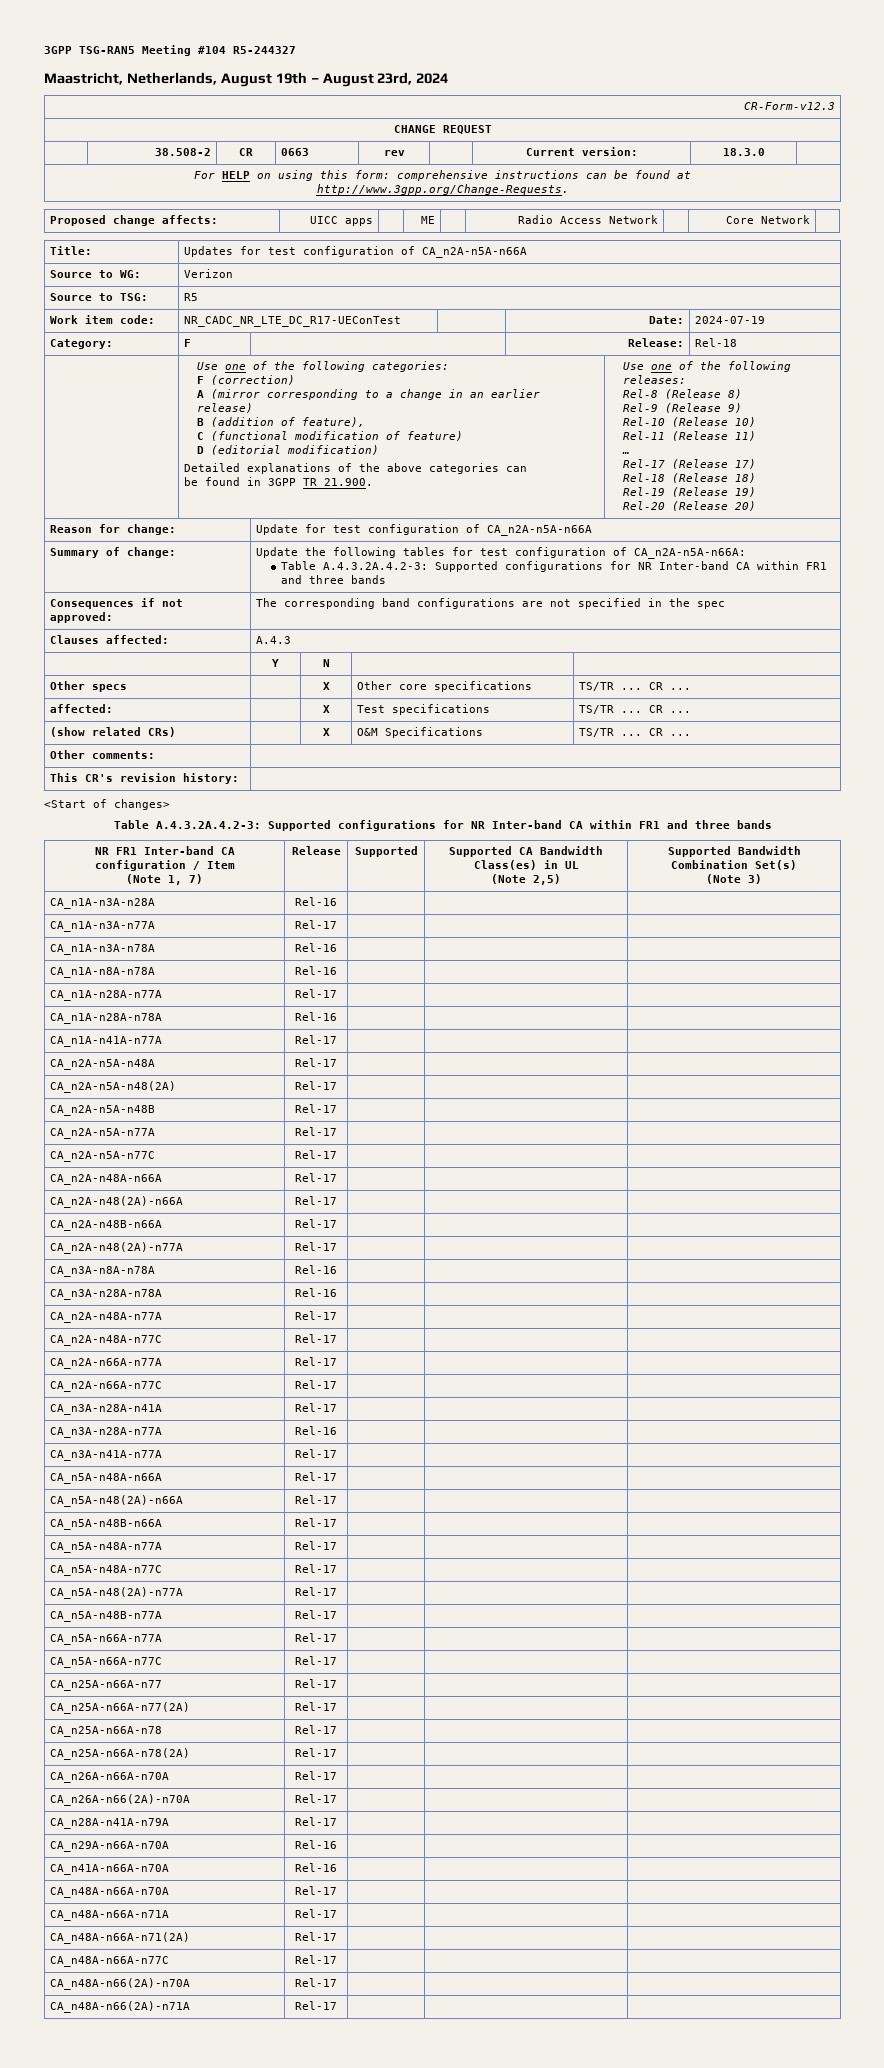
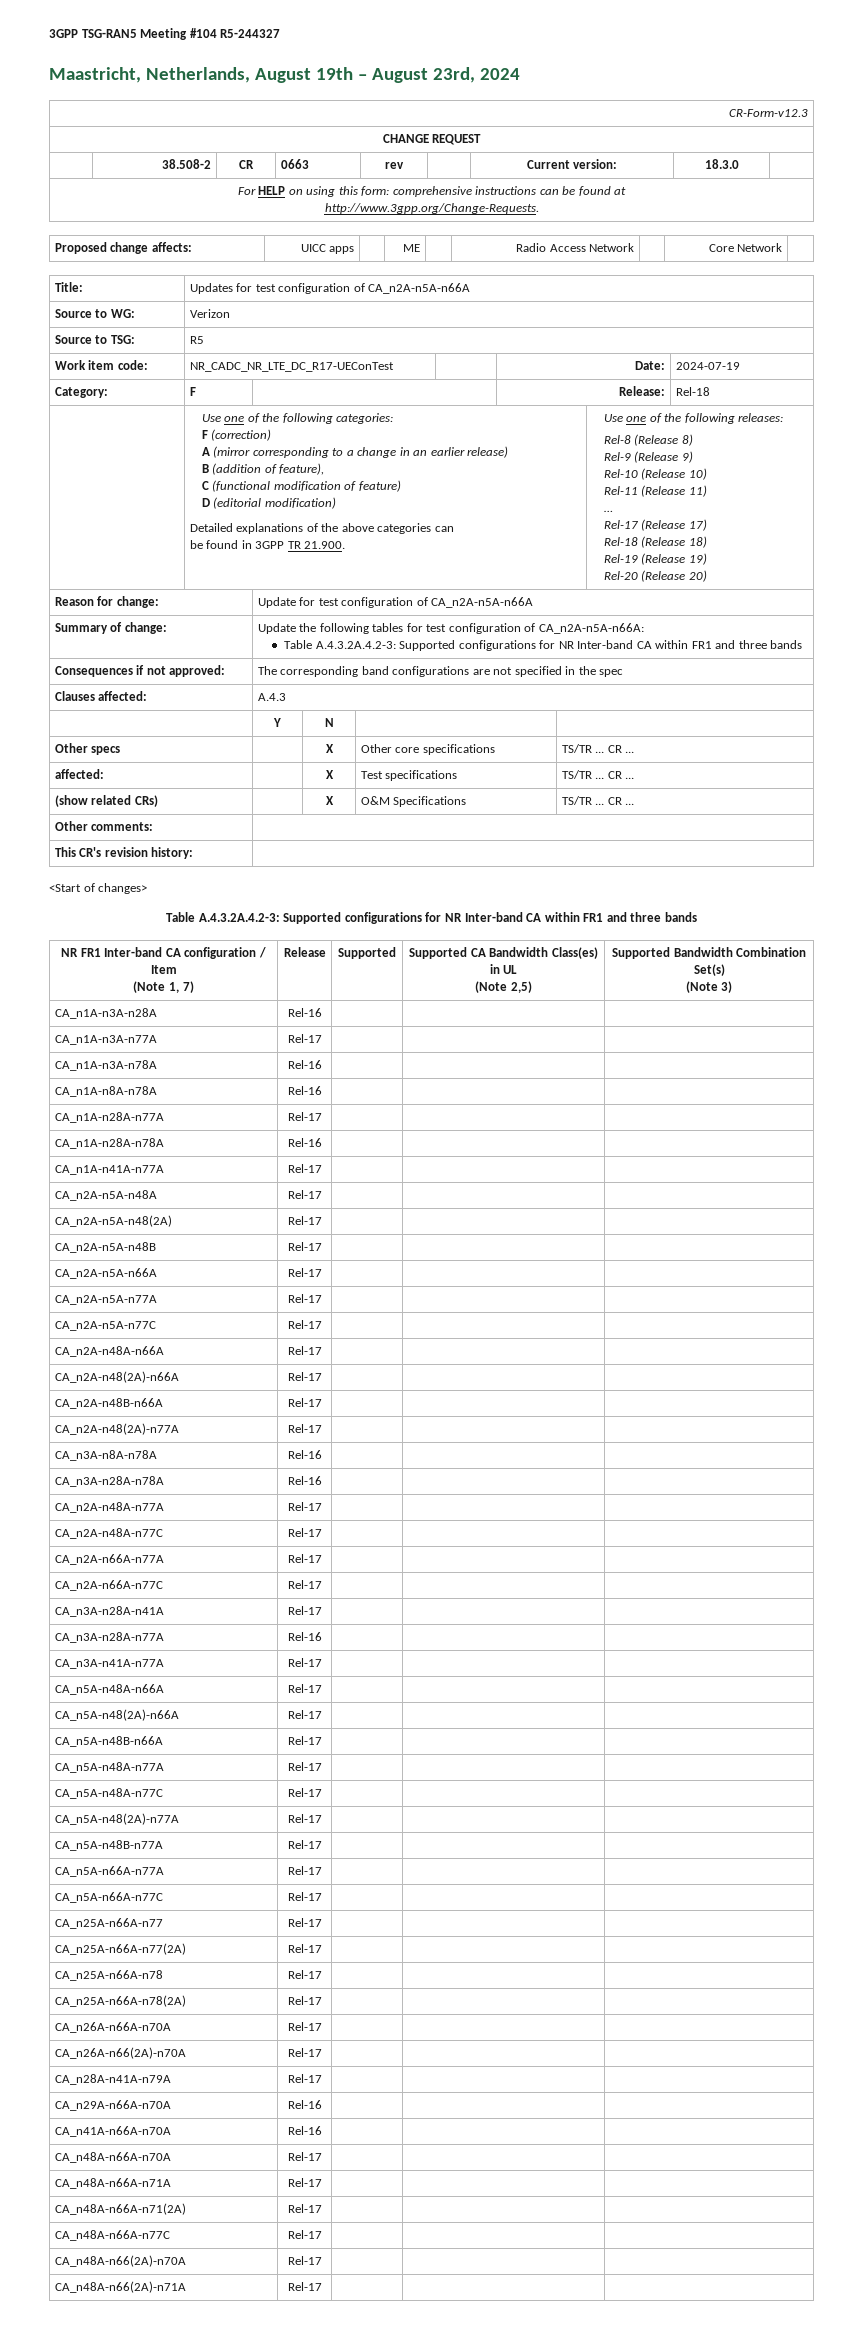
+ CA_n2A-n5A-n66A | Rel-17 | | |

